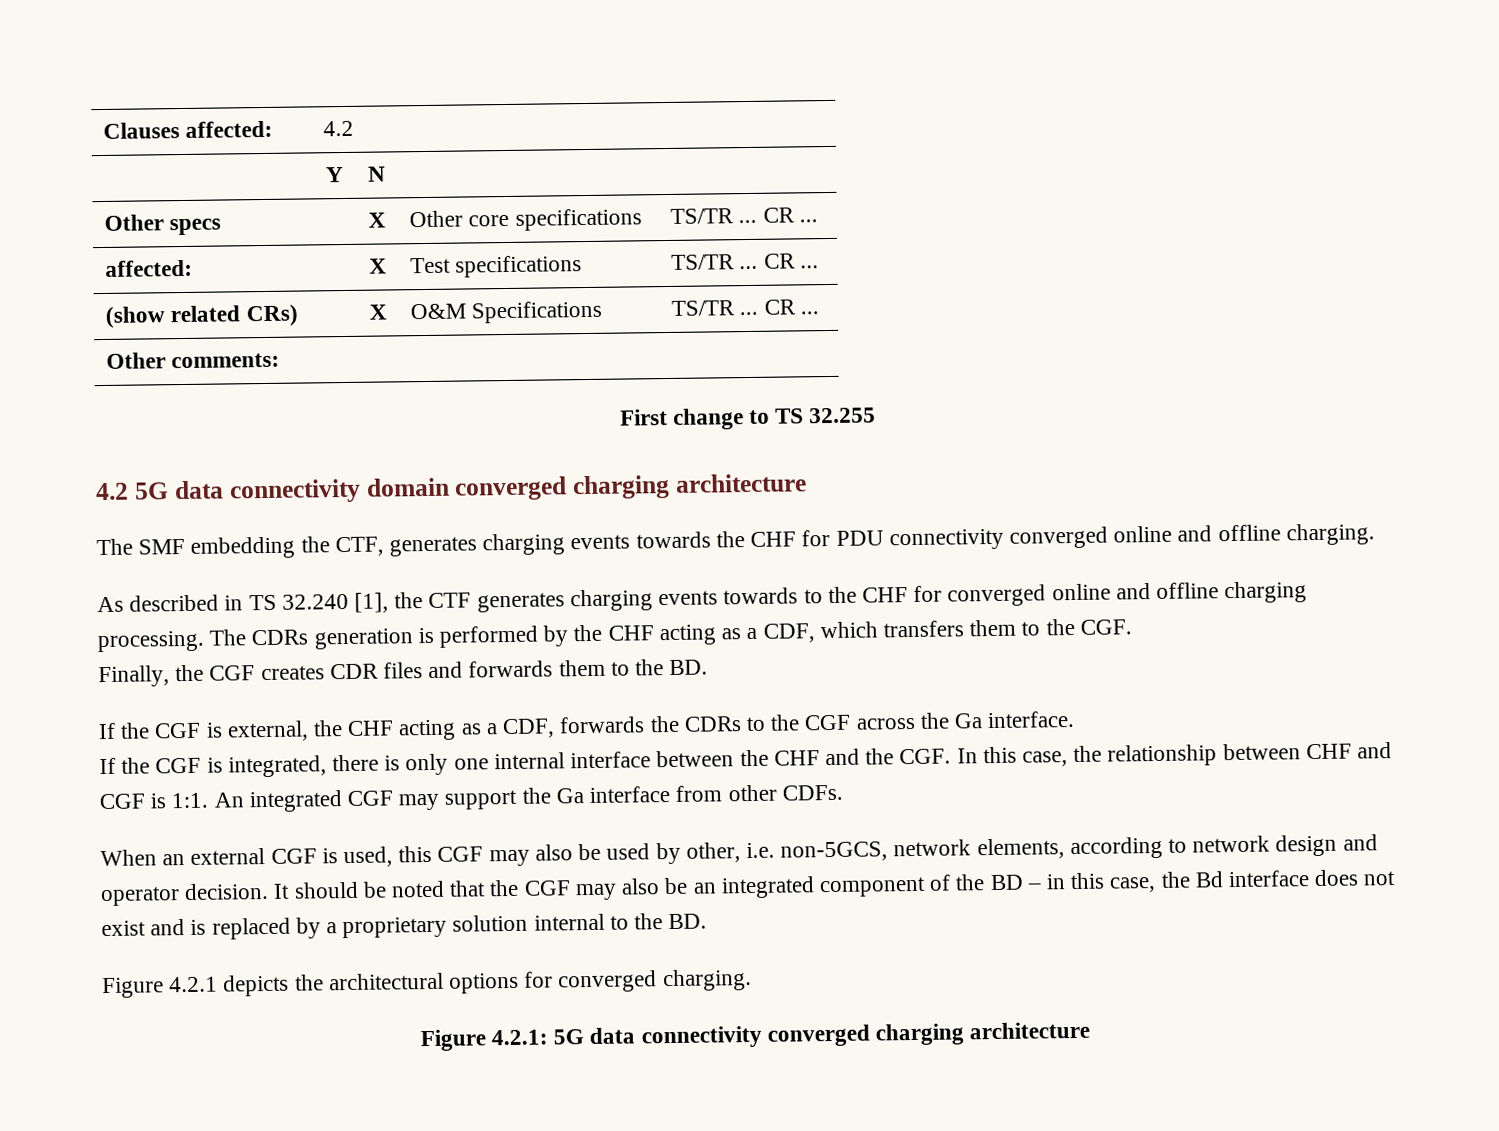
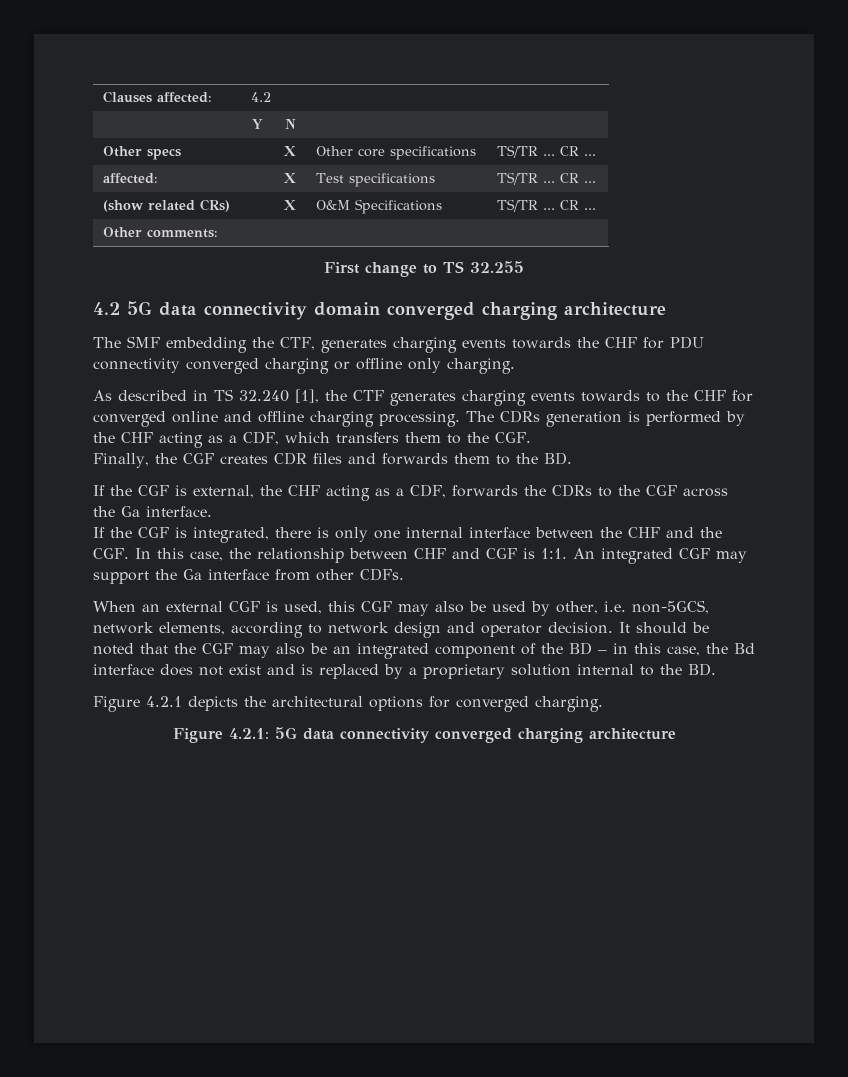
- The SMF embedding the CTF, generates charging events towards the CHF for PDU connectivity converged online and offline charging.
+ The SMF embedding the CTF, generates charging events towards the CHF for PDU connectivity converged charging or offline only charging.

